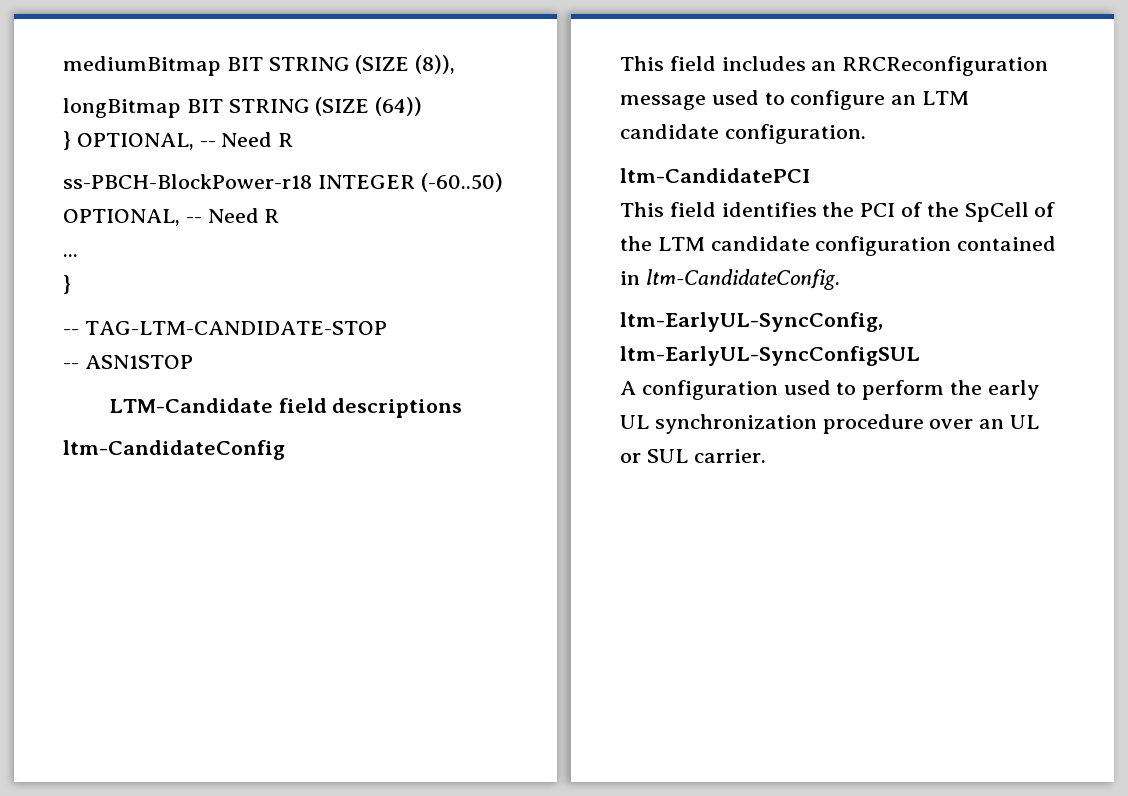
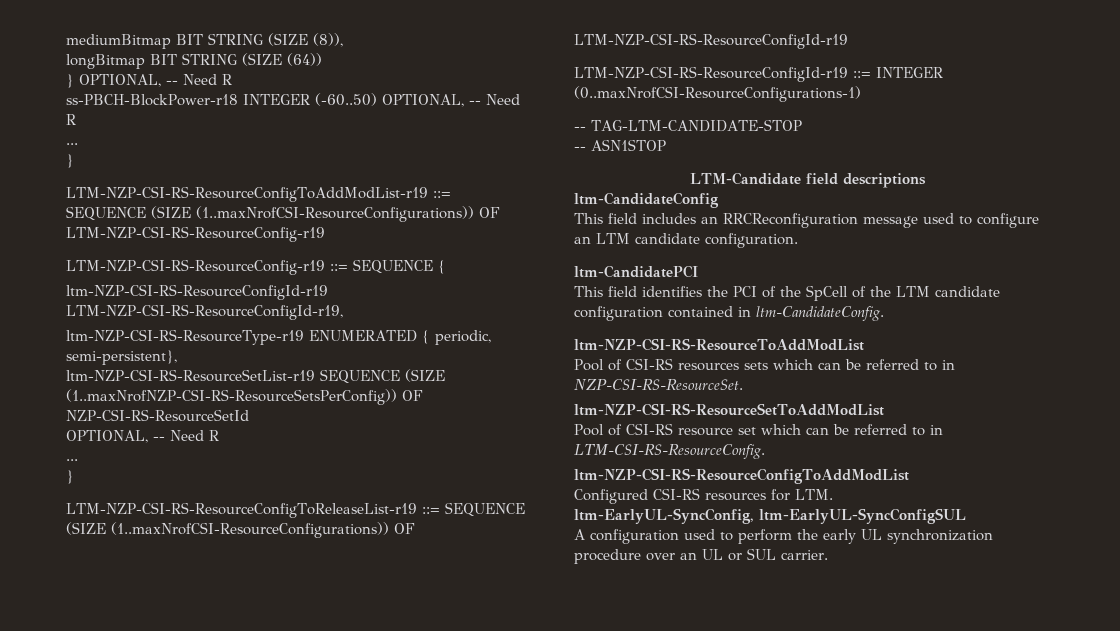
+ LTM-NZP-CSI-RS-ResourceConfigToAddModList-r19 ::= SEQUENCE (SIZE (1..maxNrofCSI-ResourceConfigurations)) OF LTM-NZP-CSI-RS-ResourceConfig-r19
+ LTM-NZP-CSI-RS-ResourceConfig-r19 ::= SEQUENCE {
+ ltm-NZP-CSI-RS-ResourceConfigId-r19 LTM-NZP-CSI-RS-ResourceConfigId-r19,
+ ltm-NZP-CSI-RS-ResourceType-r19 ENUMERATED { periodic, semi-persistent},
+ ltm-NZP-CSI-RS-ResourceSetList-r19 SEQUENCE (SIZE (1..maxNrofNZP-CSI-RS-ResourceSetsPerConfig)) OF NZP-CSI-RS-ResourceSetId
+ OPTIONAL, -- Need R
+ ...
+ }
+ LTM-NZP-CSI-RS-ResourceConfigToReleaseList-r19 ::= SEQUENCE (SIZE (1..maxNrofCSI-ResourceConfigurations)) OF LTM-NZP-CSI-RS-ResourceConfigId-r19
+ LTM-NZP-CSI-RS-ResourceConfigId-r19 ::= INTEGER (0..maxNrofCSI-ResourceConfigurations-1)
+ ltm-NZP-CSI-RS-ResourceToAddModList
+ Pool of CSI-RS resources sets which can be referred to in NZP-CSI-RS-ResourceSet.
+ ltm-NZP-CSI-RS-ResourceSetToAddModList
+ Pool of CSI-RS resource set which can be referred to in LTM-CSI-RS-ResourceConfig.
+ ltm-NZP-CSI-RS-ResourceConfigToAddModList
+ Configured CSI-RS resources for LTM.

